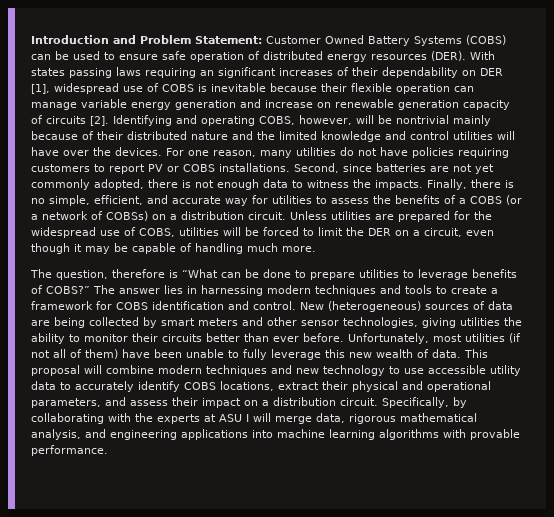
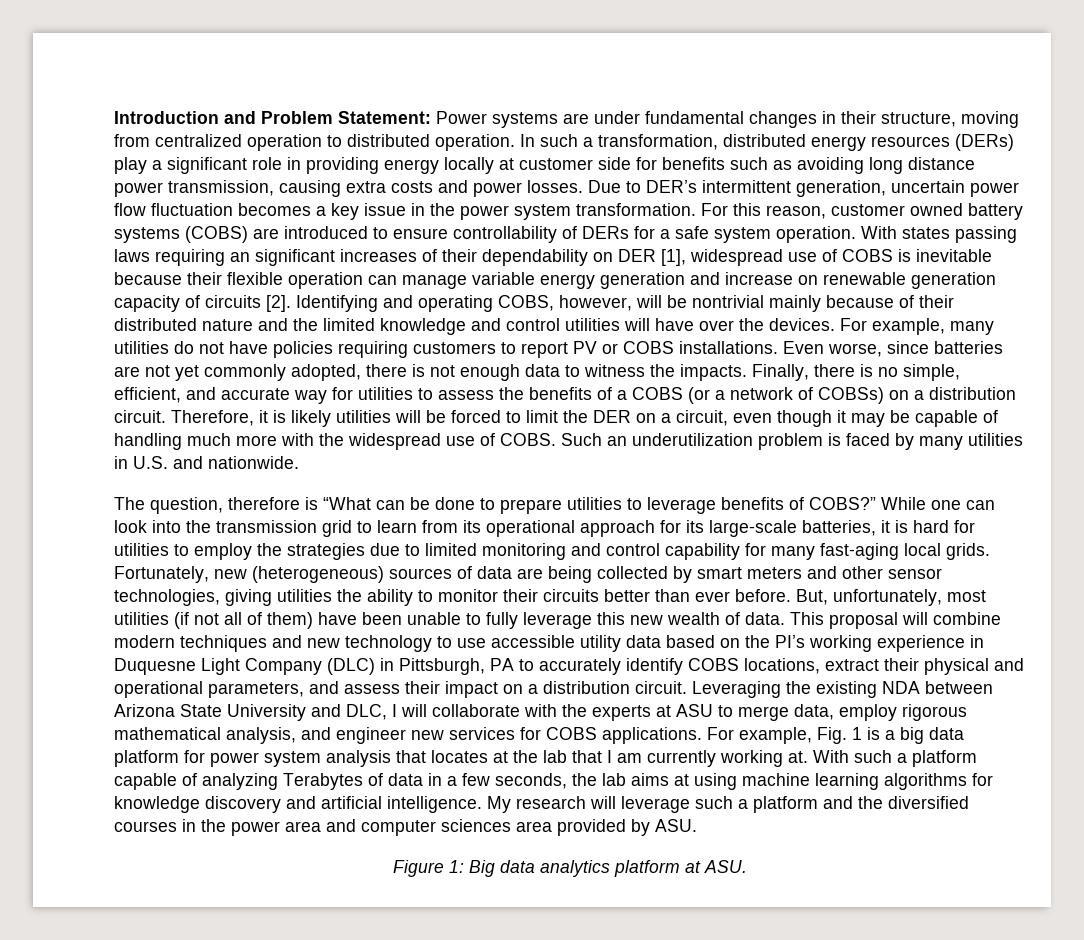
- Introduction and Problem Statement: Customer Owned Battery Systems (COBS) can be used to ensure safe operation of distributed energy resources (DER).
+ Introduction and Problem Statement: Power systems are under fundamental changes in their structure, moving from centralized operation to distributed operation. In such a transformation, distributed energy resources (DERs) play a significant role in providing energy locally at customer side for benefits such as avoiding long distance power transmission, causing extra costs and power losses. Due to DER’s intermittent generation, uncertain power flow fluctuation becomes a key issue in the power system transformation. For this reason, customer owned battery systems (COBS) are introduced to ensure controllability of DERs for a safe system operation.
- For one reason, many utilities do not have policies requiring customers to report PV or COBS installations.
+ For example, many utilities do not have policies requiring customers to report PV or COBS installations.
- Second, since batteries are not yet commonly adopted, there is not enough data to witness the impacts.
+ Even worse, since batteries are not yet commonly adopted, there is not enough data to witness the impacts.
- Unless utilities are prepared for the widespread use of COBS, utilities will be forced to limit the DER on a circuit, even though it may be capable of handling much more.
+ Therefore, it is likely utilities will be forced to limit the DER on a circuit, even though it may be capable of handling much more with the widespread use of COBS. Such an underutilization problem is faced by many utilities in U.S. and nationwide.
- The answer lies in harnessing modern techniques and tools to create a framework for COBS identification and control. New (heterogeneous) sources of data are being collected by smart meters and other sensor technologies, giving utilities the ability to monitor their circuits better than ever before.
+ While one can look into the transmission grid to learn from its operational approach for its large-scale batteries, it is hard for utilities to employ the strategies due to limited monitoring and control capability for many fast-aging local grids. Fortunately, new (heterogeneous) sources of data are being collected by smart meters and other sensor technologies, giving utilities the ability to monitor their circuits better than ever before.
- Unfortunately, most utilities (if not all of them) have been unable to fully leverage this new wealth of data.
+ But, unfortunately, most utilities (if not all of them) have been unable to fully leverage this new wealth of data.
- This proposal will combine modern techniques and new technology to use accessible utility data to accurately identify COBS locations, extract their physical and operational parameters, and assess their impact on a distribution circuit.
+ This proposal will combine modern techniques and new technology to use accessible utility data based on the PI’s working experience in Duquesne Light Company (DLC) in Pittsburgh, PA to accurately identify COBS locations, extract their physical and operational parameters, and assess their impact on a distribution circuit.
- Specifically, by collaborating with the experts at ASU I will merge data, rigorous mathematical analysis, and engineering applications into machine learning algorithms with provable performance.
+ Leveraging the existing NDA between Arizona State University and DLC, I will collaborate with the experts at ASU to merge data, employ rigorous mathematical analysis, and engineer new services for COBS applications. For example, Fig. 1 is a big data platform for power system analysis that locates at the lab that I am currently working at. With such a platform capable of analyzing Terabytes of data in a few seconds, the lab aims at using machine learning algorithms for knowledge discovery and artificial intelligence. My research will leverage such a platform and the diversified courses in the power area and computer sciences area provided by ASU.
+ Figure 1: Big data analytics platform at ASU.

